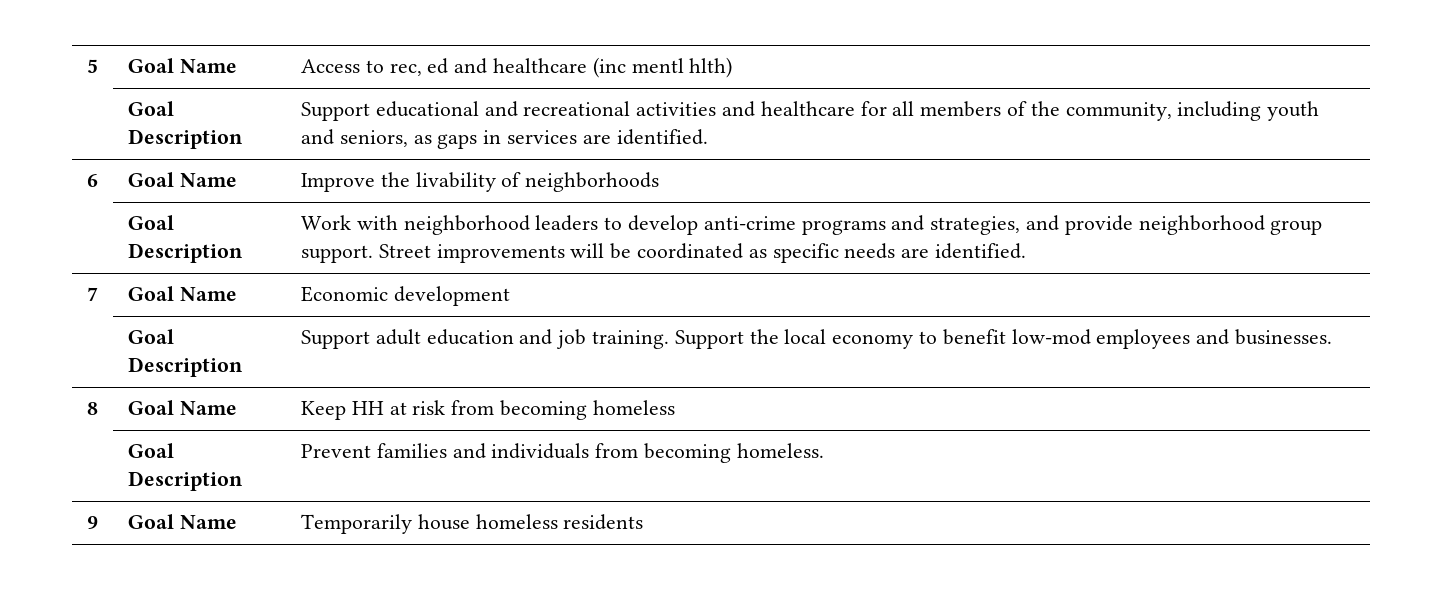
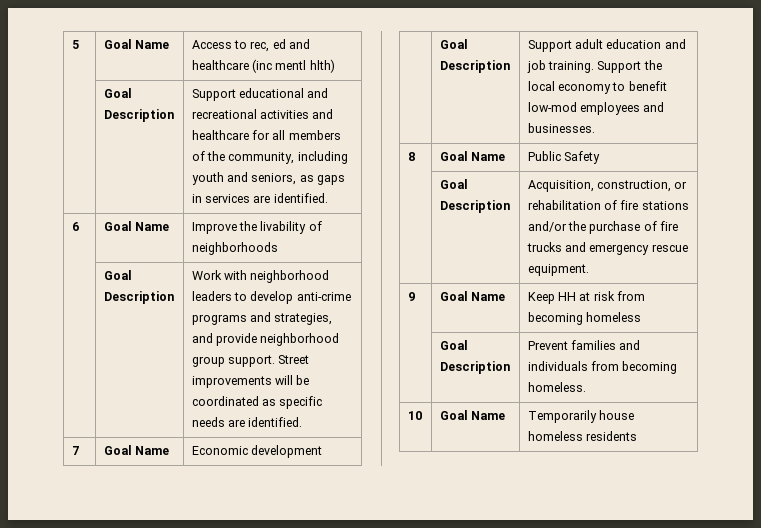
- 8 | Goal Name | Keep HH at risk from becoming homeless
+ 8 | Goal Name | Public Safety
+ | Goal Description | Acquisition, construction, or rehabilitation of fire stations and/or the purchase of fire trucks and emergency rescue equipment.
+ 9 | Goal Name | Keep HH at risk from becoming homeless
- 9 | Goal Name | Temporarily house homeless residents
+ 10 | Goal Name | Temporarily house homeless residents

